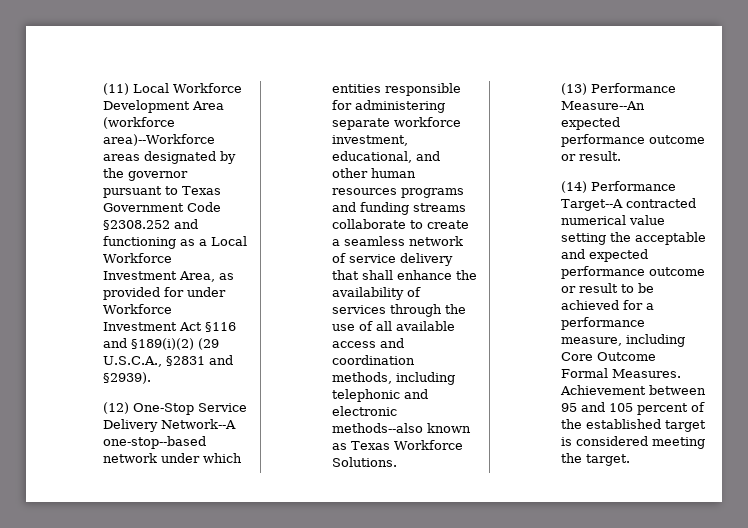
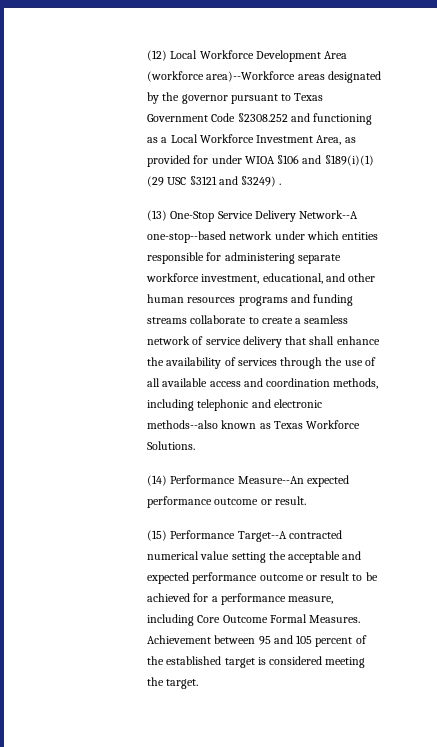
- (11) Local Workforce Development Area (workforce area)--Workforce areas designated by the governor pursuant to Texas Government Code §2308.252 and functioning as a Local Workforce Investment Area, as provided for under Workforce Investment Act §116 and §189(i)(2) (29 U.S.C.A., §2831 and §2939).
- (12) One-Stop Service Delivery Network--A one-stop--based network under which entities responsible for administering separate workforce investment, educational, and other human resources programs and funding streams collaborate to create a seamless network of service delivery that shall enhance the availability of services through the use of all available access and coordination methods, including telephonic and electronic methods--also known as Texas Workforce Solutions.
+ (12) Local Workforce Development Area (workforce area)--Workforce areas designated by the governor pursuant to Texas Government Code §2308.252 and functioning as a Local Workforce Investment Area, as provided for under WIOA §106 and §189(i)(1) (29 USC §3121 and §3249) .
+ (13) One-Stop Service Delivery Network--A one-stop--based network under which entities responsible for administering separate workforce investment, educational, and other human resources programs and funding streams collaborate to create a seamless network of service delivery that shall enhance the availability of services through the use of all available access and coordination methods, including telephonic and electronic methods--also known as Texas Workforce Solutions.
- (13) Performance Measure--An expected performance outcome or result.
+ (14) Performance Measure--An expected performance outcome or result.
- (14) Performance Target--A contracted numerical value setting the acceptable and expected performance outcome or result to be achieved for a performance measure, including Core Outcome Formal Measures.
+ (15) Performance Target--A contracted numerical value setting the acceptable and expected performance outcome or result to be achieved for a performance measure, including Core Outcome Formal Measures.

